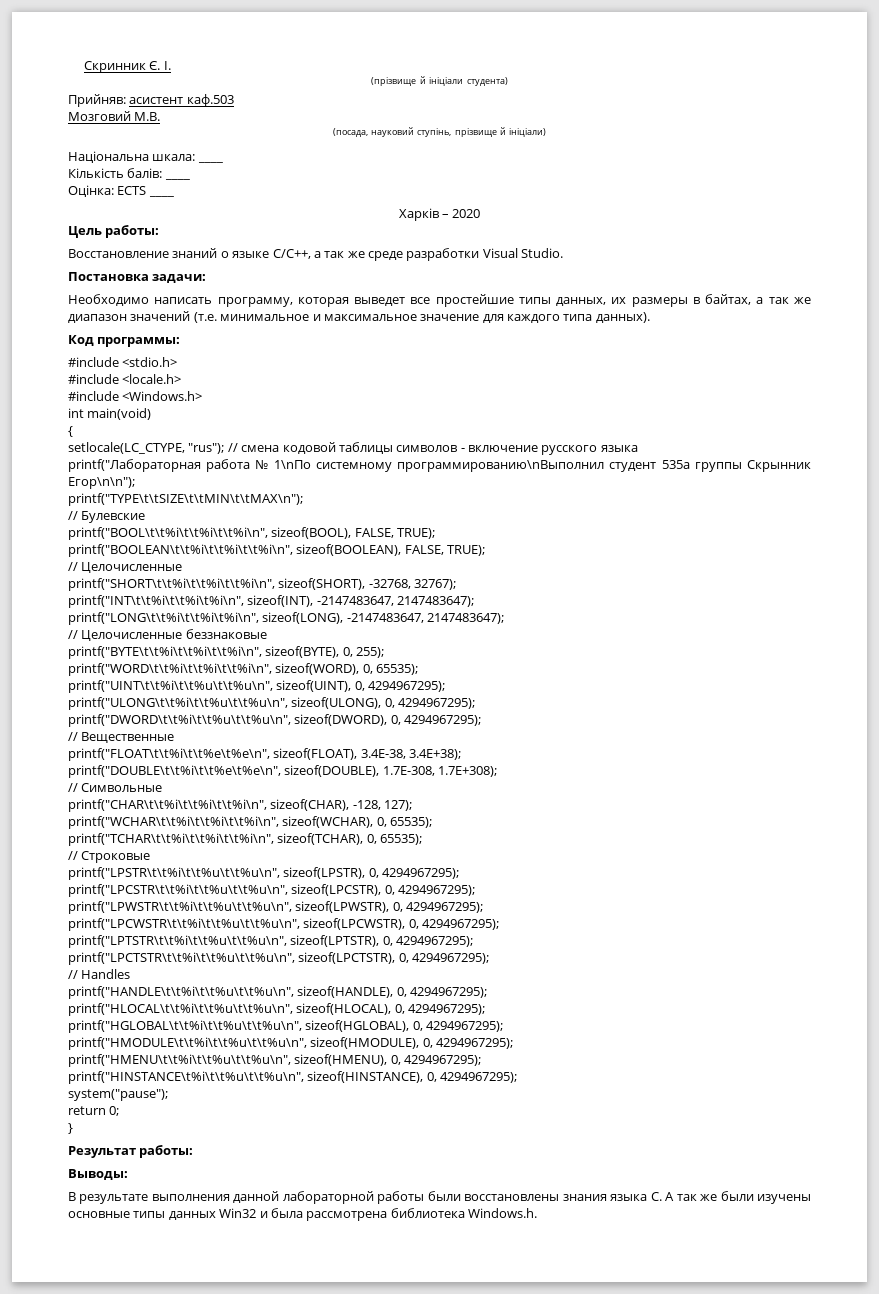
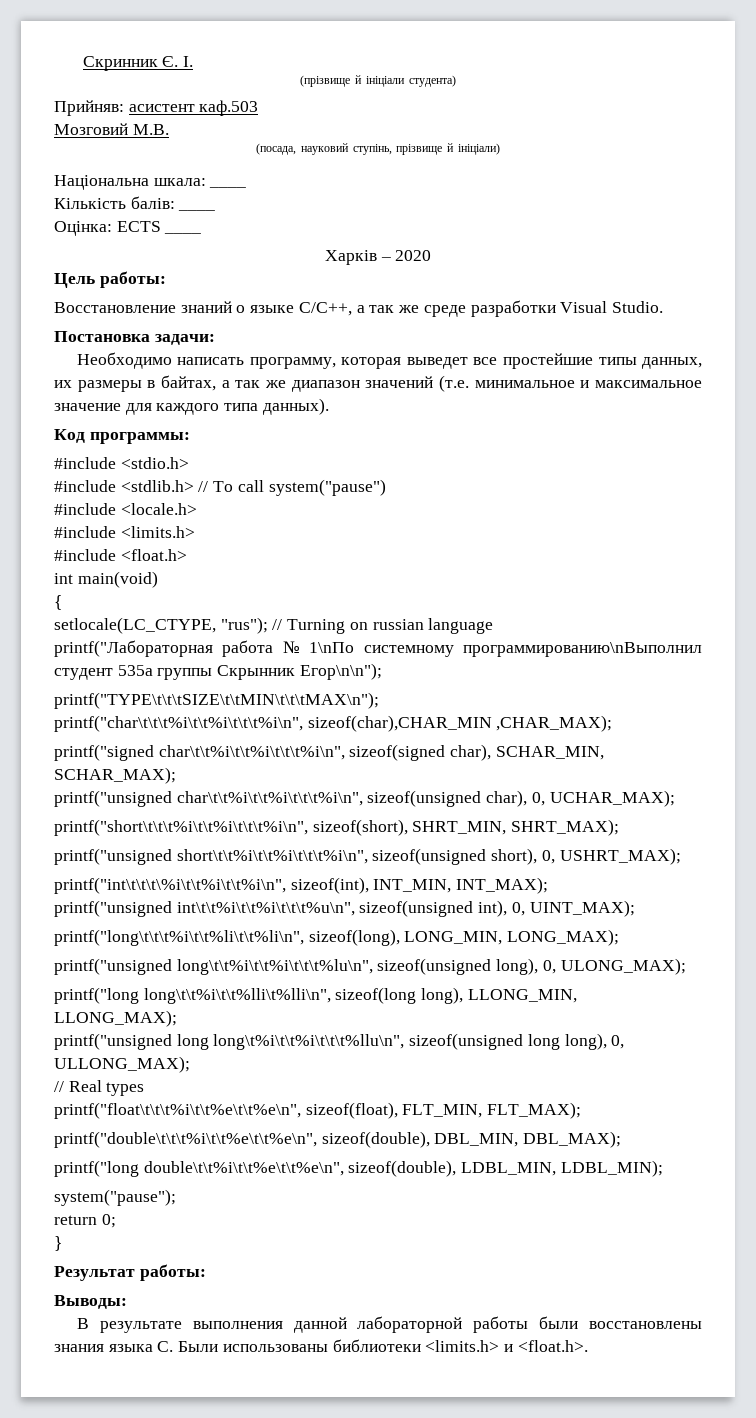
+ #include <stdlib.h> // To call system("pause")
- #include <Windows.h>
+ #include <limits.h>
+ #include <float.h>
- setlocale(LC_CTYPE, "rus"); // смена кодовой таблицы символов - включение русского языка
+ setlocale(LC_CTYPE, "rus"); // Turning on russian language
- printf("TYPE\t\tSIZE\t\tMIN\t\tMAX\n");
- // Булевские
- printf("BOOL\t\t%i\t\t%i\t\t%i\n", sizeof(BOOL), FALSE, TRUE);
- printf("BOOLEAN\t\t%i\t\t%i\t\t%i\n", sizeof(BOOLEAN), FALSE, TRUE);
- // Целочисленные
- printf("SHORT\t\t%i\t\t%i\t\t%i\n", sizeof(SHORT), -32768, 32767);
- printf("INT\t\t%i\t\t%i\t%i\n", sizeof(INT), -2147483647, 2147483647);
- printf("LONG\t\t%i\t\t%i\t%i\n", sizeof(LONG), -2147483647, 2147483647);
- // Целочисленные беззнаковые
- printf("BYTE\t\t%i\t\t%i\t\t%i\n", sizeof(BYTE), 0, 255);
- printf("WORD\t\t%i\t\t%i\t\t%i\n", sizeof(WORD), 0, 65535);
- printf("UINT\t\t%i\t\t%u\t\t%u\n", sizeof(UINT), 0, 4294967295);
- printf("ULONG\t\t%i\t\t%u\t\t%u\n", sizeof(ULONG), 0, 4294967295);
- printf("DWORD\t\t%i\t\t%u\t\t%u\n", sizeof(DWORD), 0, 4294967295);
- // Вещественные
- printf("FLOAT\t\t%i\t\t%e\t%e\n", sizeof(FLOAT), 3.4E-38, 3.4E+38);
- printf("DOUBLE\t\t%i\t\t%e\t%e\n", sizeof(DOUBLE), 1.7E-308, 1.7E+308);
- // Символьные
- printf("CHAR\t\t%i\t\t%i\t\t%i\n", sizeof(CHAR), -128, 127);
- printf("WCHAR\t\t%i\t\t%i\t\t%i\n", sizeof(WCHAR), 0, 65535);
- printf("TCHAR\t\t%i\t\t%i\t\t%i\n", sizeof(TCHAR), 0, 65535);
- // Строковые
- printf("LPSTR\t\t%i\t\t%u\t\t%u\n", sizeof(LPSTR), 0, 4294967295);
- printf("LPCSTR\t\t%i\t\t%u\t\t%u\n", sizeof(LPCSTR), 0, 4294967295);
- printf("LPWSTR\t\t%i\t\t%u\t\t%u\n", sizeof(LPWSTR), 0, 4294967295);
- printf("LPCWSTR\t\t%i\t\t%u\t\t%u\n", sizeof(LPCWSTR), 0, 4294967295);
- printf("LPTSTR\t\t%i\t\t%u\t\t%u\n", sizeof(LPTSTR), 0, 4294967295);
- printf("LPCTSTR\t\t%i\t\t%u\t\t%u\n", sizeof(LPCTSTR), 0, 4294967295);
- // Handles
- printf("HANDLE\t\t%i\t\t%u\t\t%u\n", sizeof(HANDLE), 0, 4294967295);
- printf("HLOCAL\t\t%i\t\t%u\t\t%u\n", sizeof(HLOCAL), 0, 4294967295);
- printf("HGLOBAL\t\t%i\t\t%u\t\t%u\n", sizeof(HGLOBAL), 0, 4294967295);
- printf("HMODULE\t\t%i\t\t%u\t\t%u\n", sizeof(HMODULE), 0, 4294967295);
- printf("HMENU\t\t%i\t\t%u\t\t%u\n", sizeof(HMENU), 0, 4294967295);
- printf("HINSTANCE\t%i\t\t%u\t\t%u\n", sizeof(HINSTANCE), 0, 4294967295);
+ printf("TYPE\t\t\tSIZE\t\tMIN\t\t\tMAX\n");
+ printf("char\t\t\t%i\t\t%i\t\t\t%i\n", sizeof(char),CHAR_MIN ,CHAR_MAX);
+ printf("signed char\t\t%i\t\t%i\t\t\t%i\n", sizeof(signed char), SCHAR_MIN, SCHAR_MAX);
+ printf("unsigned char\t\t%i\t\t%i\t\t\t%i\n", sizeof(unsigned char), 0, UCHAR_MAX);
+ printf("short\t\t\t%i\t\t%i\t\t\t%i\n", sizeof(short), SHRT_MIN, SHRT_MAX);
+ printf("unsigned short\t\t%i\t\t%i\t\t\t%i\n", sizeof(unsigned short), 0, USHRT_MAX);
+ printf("int\t\t\t\%i\t\t%i\t\t%i\n", sizeof(int), INT_MIN, INT_MAX);
+ printf("unsigned int\t\t%i\t\t%i\t\t\t%u\n", sizeof(unsigned int), 0, UINT_MAX);
+ printf("long\t\t\t%i\t\t%li\t\t%li\n", sizeof(long), LONG_MIN, LONG_MAX);
+ printf("unsigned long\t\t%i\t\t%i\t\t\t%lu\n", sizeof(unsigned long), 0, ULONG_MAX);
+ printf("long long\t\t%i\t\t%lli\t%lli\n", sizeof(long long), LLONG_MIN, LLONG_MAX);
+ printf("unsigned long long\t%i\t\t%i\t\t\t%llu\n", sizeof(unsigned long long), 0, ULLONG_MAX);
+ // Real types
+ printf("float\t\t\t%i\t\t%e\t\t%e\n", sizeof(float), FLT_MIN, FLT_MAX);
+ printf("double\t\t\t%i\t\t%e\t\t%e\n", sizeof(double), DBL_MIN, DBL_MAX);
+ printf("long double\t\t%i\t\t%e\t\t%e\n", sizeof(double), LDBL_MIN, LDBL_MIN);
- В результате выполнения данной лабораторной работы были восстановлены знания языка С. А так же были изучены основные типы данных Win32 и была рассмотрена библиотека Windows.h.
+ В результате выполнения данной лабораторной работы были восстановлены знания языка С. Были использованы библиотеки <limits.h> и <float.h>.

